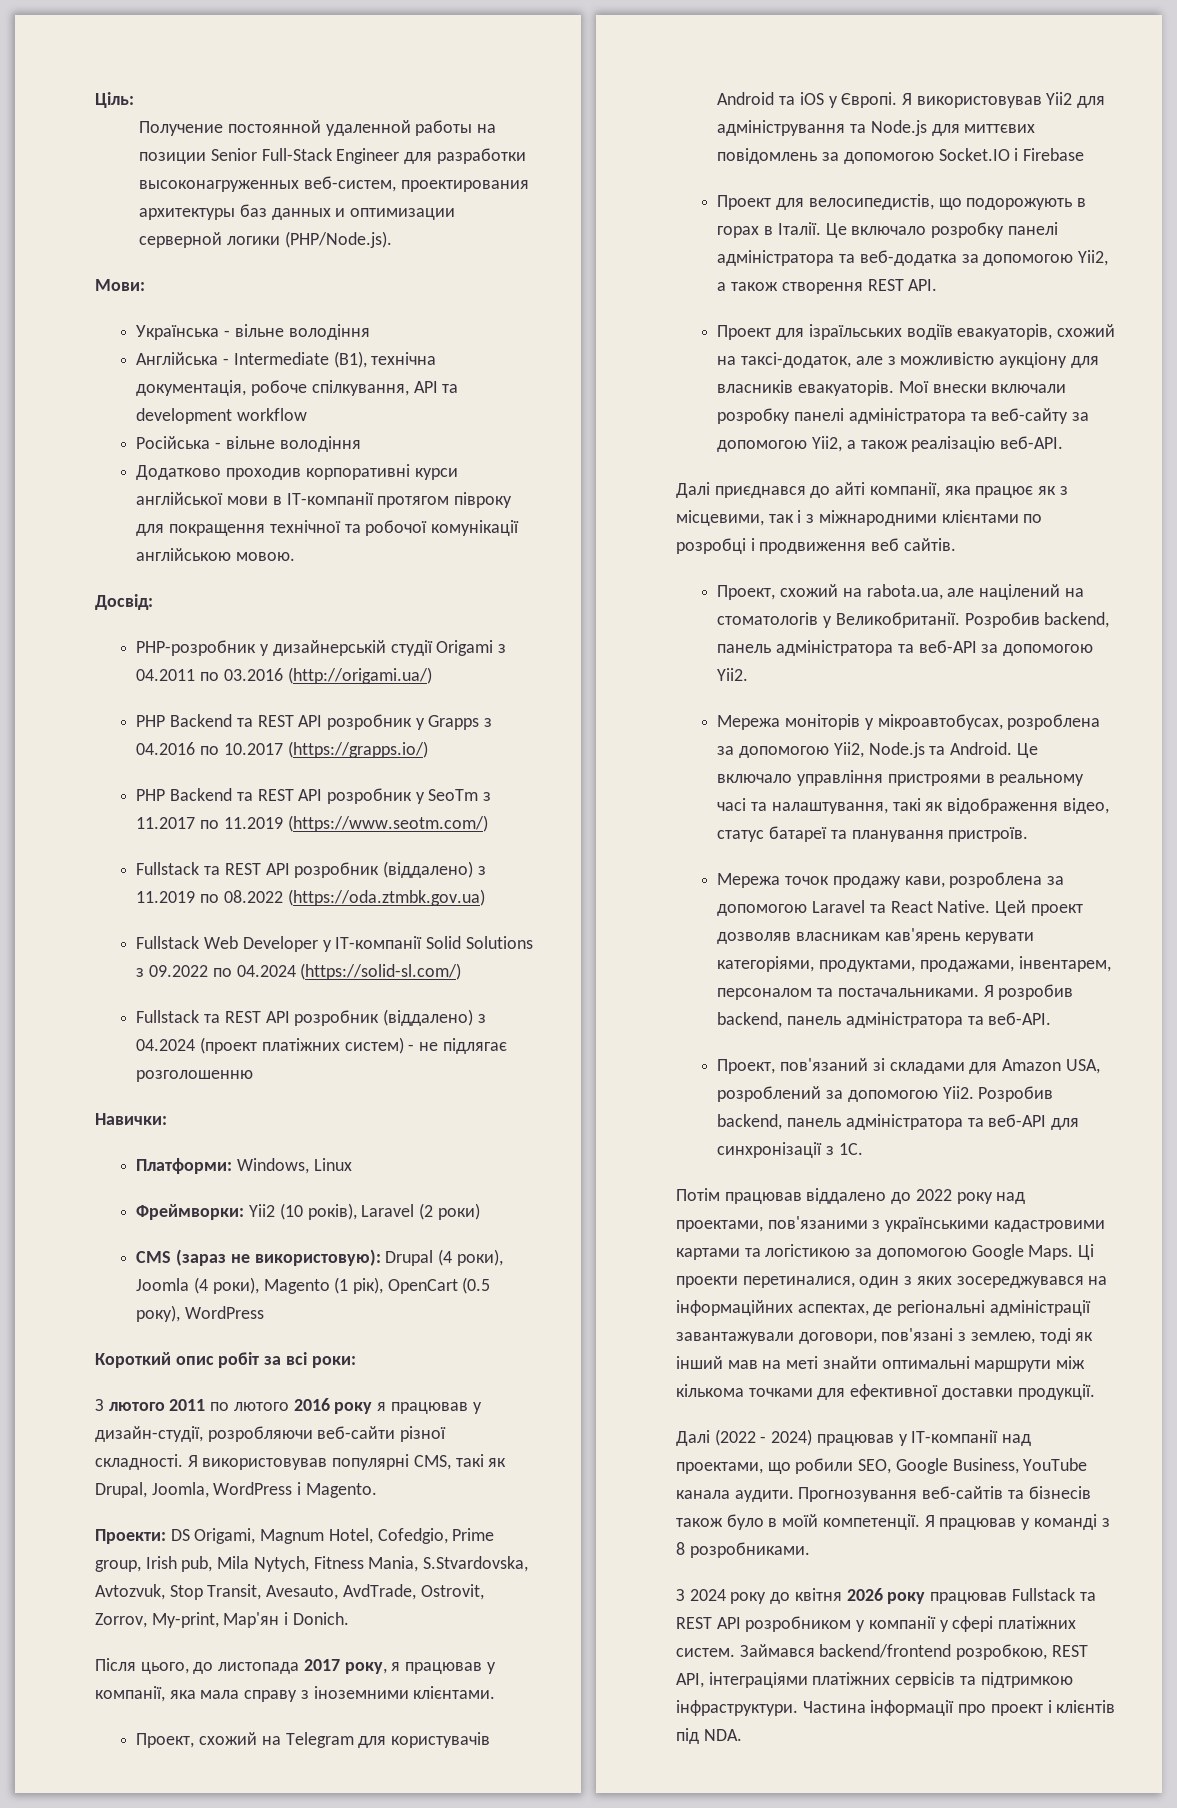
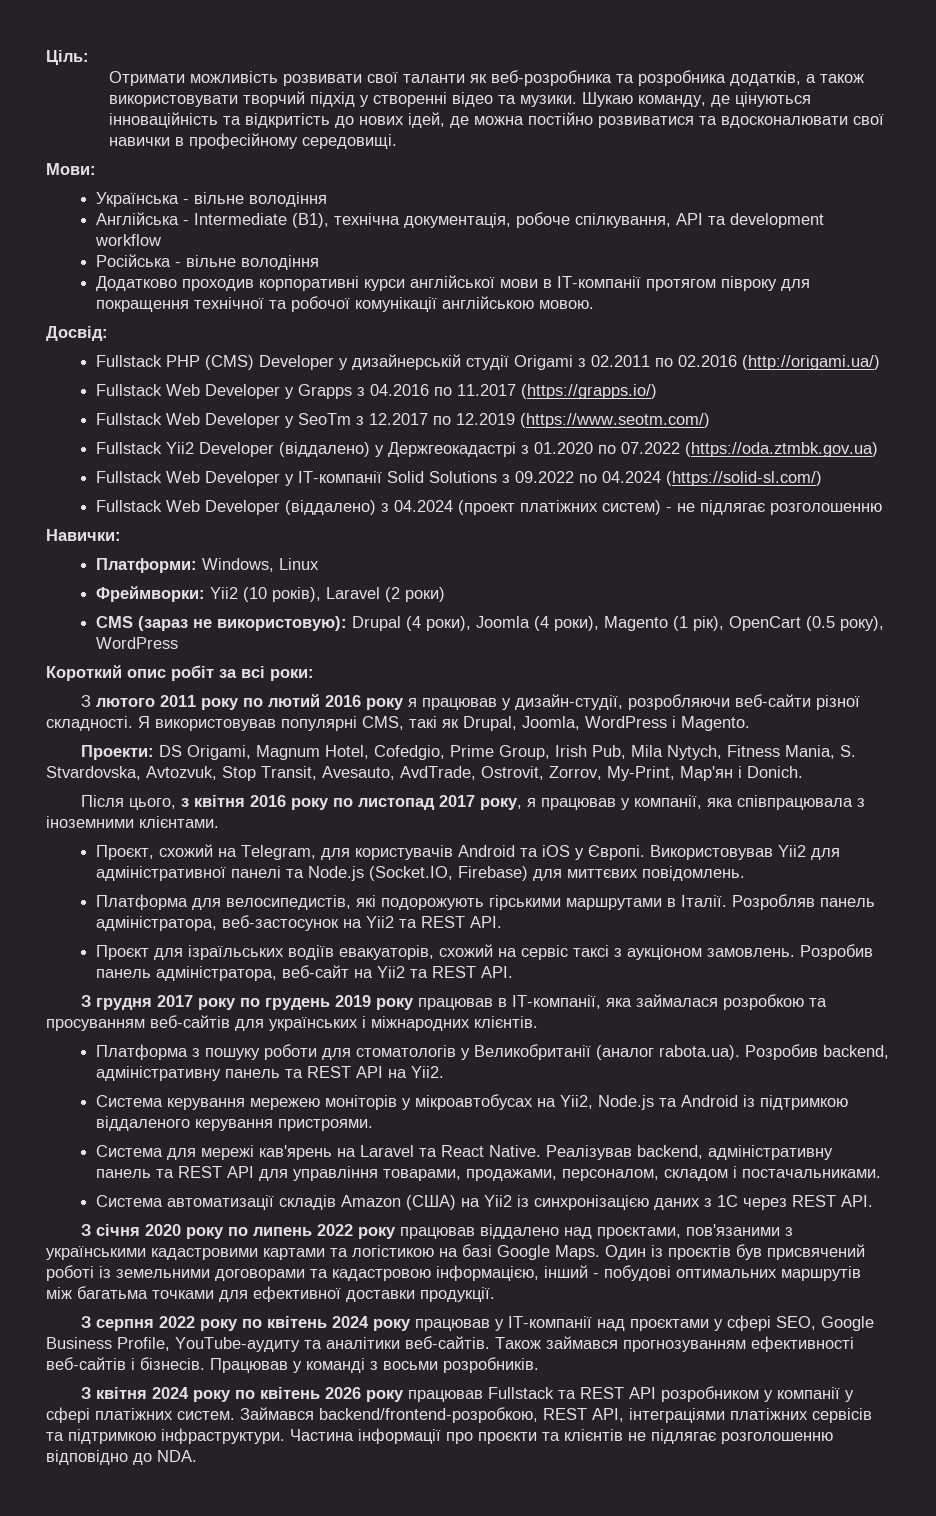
- Получение постоянной удаленной работы на позиции Senior Full-Stack Engineer для разработки высоконагруженных веб-систем, проектирования архитектуры баз данных и оптимизации серверной логики (PHP/Node.js).
+ Отримати можливість розвивати свої таланти як веб-розробника та розробника додатків, а також використовувати творчий підхід у створенні відео та музики. Шукаю команду, де цінуються інноваційність та відкритість до нових ідей, де можна постійно розвиватися та вдосконалювати свої навички в професійному середовищі.
- PHP-розробник у дизайнерській студії Origami з 04.2011 по 03.2016 (http://origami.ua/)
- PHP Backend та REST API розробник у Grapps з 04.2016 по 10.2017 (https://grapps.io/)
+ Fullstack PHP (CMS) Developer у дизайнерській студії Origami з 02.2011 по 02.2016 (http://origami.ua/)
+ Fullstack Web Developer у Grapps з 04.2016 по 11.2017 (https://grapps.io/)
- PHP Backend та REST API розробник у SeoTm з 11.2017 по 11.2019 (https://www.seotm.com/)
- Fullstack та REST API розробник (віддалено) з 11.2019 по 08.2022 (https://oda.ztmbk.gov.ua)
+ Fullstack Web Developer у SeoTm з 12.2017 по 12.2019 (https://www.seotm.com/)
+ Fullstack Yii2 Developer (віддалено) у Держгеокадастрі з 01.2020 по 07.2022 (https://oda.ztmbk.gov.ua)
- Fullstack та REST API розробник (віддалено) з 04.2024 (проект платіжних систем) - не підлягає розголошенню
+ Fullstack Web Developer (віддалено) з 04.2024 (проект платіжних систем) - не підлягає розголошенню
- З лютого 2011 по лютого 2016 року я працював у дизайн-студії, розробляючи веб-сайти різної складності.
+ З лютого 2011 року по лютий 2016 року я працював у дизайн-студії, розробляючи веб-сайти різної складності.
- Проекти: DS Origami, Magnum Hotel, Cofedgio, Prime group, Irish pub, Mila Nytych, Fitness Mania, S.Stvardovska, Avtozvuk, Stop Transit, Avesauto, AvdTrade, Ostrovit, Zorrov, My-print, Мар'ян і Donich.
+ Проекти: DS Origami, Magnum Hotel, Cofedgio, Prime Group, Irish Pub, Mila Nytych, Fitness Mania, S. Stvardovska, Avtozvuk, Stop Transit, Avesauto, AvdTrade, Ostrovit, Zorrov, My-Print, Мар'ян і Donich.
- Після цього, до листопада 2017 року, я працював у компанії, яка мала справу з іноземними клієнтами.
+ Після цього, з квітня 2016 року по листопад 2017 року, я працював у компанії, яка співпрацювала з іноземними клієнтами.
- Проект, схожий на Telegram для користувачів Android та iOS у Європі.
+ Проєкт, схожий на Telegram, для користувачів Android та iOS у Європі.
- Я використовував Yii2 для адміністрування та Node.js для миттєвих повідомлень за допомогою Socket.IO i Firebase
- Проект для велосипедистів, що подорожують в горах в Італії. Це включало розробку панелі адміністратора та веб-додатка за допомогою Yii2, а також створення REST API.
- Проект для ізраїльських водіїв евакуаторів, схожий на таксі-додаток, але з можливістю аукціону для власників евакуаторів. Мої внески включали розробку панелі адміністратора та веб-сайту за допомогою Yii2, а також реалізацію веб-API.
- Далі приєднався до айті компанії, яка працює як з місцевими, так і з міжнародними клієнтами по розробці і продвиження веб сайтів.
- Проект, схожий на rabota.ua, але націлений на стоматологів у Великобританії. Розробив backend, панель адміністратора та веб-API за допомогою Yii2.
- Мережа моніторів у мікроавтобусах, розроблена за допомогою Yii2, Node.js та Android. Це включало управління пристроями в реальному часі та налаштування, такі як відображення відео, статус батареї та планування пристроїв.
- Мережа точок продажу кави, розроблена за допомогою Laravel та React Native. Цей проект дозволяв власникам кав'ярень керувати категоріями, продуктами, продажами, інвентарем, персоналом та постачальниками. Я розробив backend, панель адміністратора та веб-API.
- Проект, пов'язаний зі складами для Amazon USA, розроблений за допомогою Yii2. Розробив backend, панель адміністратора та веб-API для синхронізації з 1C.
- Потім працював віддалено до 2022 року над проектами, пов'язаними з українськими кадастровими картами та логістикою за допомогою Google Maps. Ці проекти перетиналися, один з яких зосереджувався на інформаційних аспектах, де регіональні адміністрації завантажували договори, пов'язані з землею, тоді як інший мав на меті знайти оптимальні маршрути між кількома точками для ефективної доставки продукції.
+ Використовував Yii2 для адміністративної панелі та Node.js (Socket.IO, Firebase) для миттєвих повідомлень.
+ Платформа для велосипедистів, які подорожують гірськими маршрутами в Італії. Розробляв панель адміністратора, веб-застосунок на Yii2 та REST API.
+ Проєкт для ізраїльських водіїв евакуаторів, схожий на сервіс таксі з аукціоном замовлень. Розробив панель адміністратора, веб-сайт на Yii2 та REST API.
+ З грудня 2017 року по грудень 2019 року працював в ІТ-компанії, яка займалася розробкою та просуванням веб-сайтів для українських і міжнародних клієнтів.
+ Платформа з пошуку роботи для стоматологів у Великобританії (аналог rabota.ua). Розробив backend, адміністративну панель та REST API на Yii2.
+ Система керування мережею моніторів у мікроавтобусах на Yii2, Node.js та Android із підтримкою віддаленого керування пристроями.
+ Система для мережі кав'ярень на Laravel та React Native. Реалізував backend, адміністративну панель та REST API для управління товарами, продажами, персоналом, складом і постачальниками.
+ Система автоматизації складів Amazon (США) на Yii2 із синхронізацією даних з 1С через REST API.
+ З січня 2020 року по липень 2022 року працював віддалено над проєктами, пов'язаними з українськими кадастровими картами та логістикою на базі Google Maps. Один із проєктів був присвячений роботі із земельними договорами та кадастровою інформацією, інший - побудові оптимальних маршрутів між багатьма точками для ефективної доставки продукції.
- Далі (2022 - 2024) працював у ІТ-компанії над проектами, що робили SEO, Google Business, YouTube канала аудити. Прогнозування веб-сайтів та бізнесів також було в моїй компетенції. Я працював у команді з 8 розробниками.
- З 2024 року до квітня 2026 року працював Fullstack та REST API розробником у компанії у сфері платіжних систем.
+ З серпня 2022 року по квітень 2024 року працював у ІТ-компанії над проєктами у сфері SEO, Google Business Profile, YouTube-аудиту та аналітики веб-сайтів. Також займався прогнозуванням ефективності веб-сайтів і бізнесів. Працював у команді з восьми розробників.
+ З квітня 2024 року по квітень 2026 року працював Fullstack та REST API розробником у компанії у сфері платіжних систем.
- Займався backend/frontend розробкою, REST API, інтеграціями платіжних сервісів та підтримкою інфраструктури.
+ Займався backend/frontend-розробкою, REST API, інтеграціями платіжних сервісів та підтримкою інфраструктури.
- Частина інформації про проект і клієнтів під NDA.
+ Частина інформації про проєкти та клієнтів не підлягає розголошенню відповідно до NDA.

